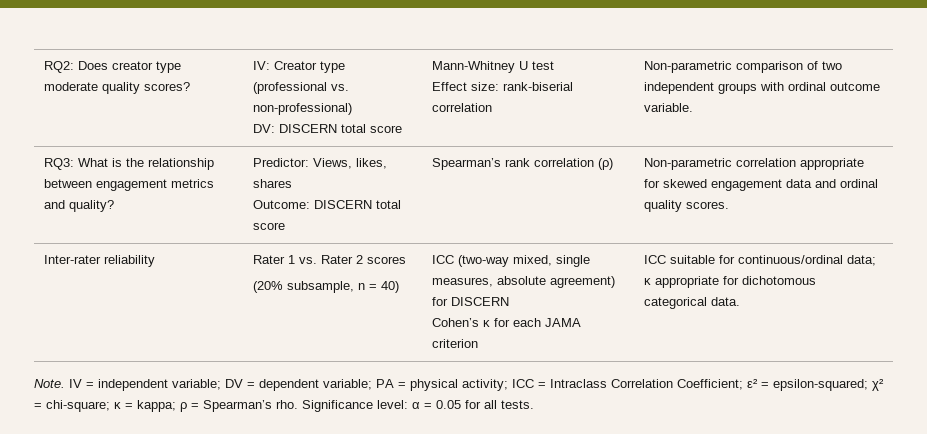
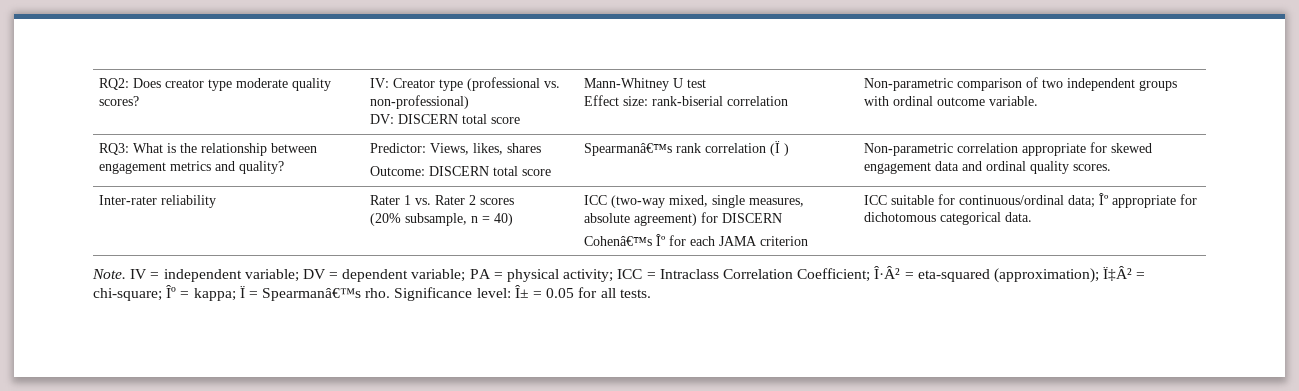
  RQ3: What is the relationship between engagement metrics and quality? | Predictor: Views, likes, shares
- Outcome: DISCERN total score | Spearman’s rank correlation (ρ) | Non-parametric correlation appropriate for skewed engagement data and ordinal quality scores.
+ Outcome: DISCERN total score | Spearmanâ€™s rank correlation (Ï ) | Non-parametric correlation appropriate for skewed engagement data and ordinal quality scores.
  Inter-rater reliability | Rater 1 vs. Rater 2 scores
  (20% subsample, n = 40) | ICC (two-way mixed, single measures, absolute agreement) for DISCERN
- Cohen’s κ for each JAMA criterion | ICC suitable for continuous/ordinal data; κ appropriate for dichotomous categorical data.
+ Cohenâ€™s Îº for each JAMA criterion | ICC suitable for continuous/ordinal data; Îº appropriate for dichotomous categorical data.
- IV = independent variable; DV = dependent variable; PA = physical activity; ICC = Intraclass Correlation Coefficient; ε² = epsilon-squared; χ² = chi-square; κ = kappa; ρ = Spearman’s rho.
+ IV = independent variable; DV = dependent variable; PA = physical activity; ICC = Intraclass Correlation Coefficient; Î·Â² = eta-squared (approximation); Ï‡Â² = chi-square; Îº = kappa; Ï = Spearmanâ€™s rho.
- Significance level: α = 0.05 for all tests.
+ Significance level: Î± = 0.05 for all tests.

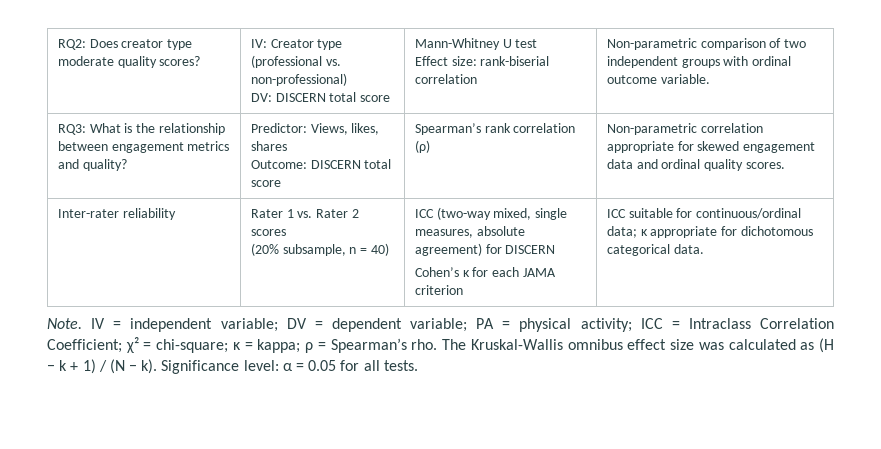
  RQ3: What is the relationship between engagement metrics and quality? | Predictor: Views, likes, shares
- Outcome: DISCERN total score | Spearmanâ€™s rank correlation (Ï ) | Non-parametric correlation appropriate for skewed engagement data and ordinal quality scores.
+ Outcome: DISCERN total score | Spearman’s rank correlation (ρ) | Non-parametric correlation appropriate for skewed engagement data and ordinal quality scores.
  Inter-rater reliability | Rater 1 vs. Rater 2 scores
  (20% subsample, n = 40) | ICC (two-way mixed, single measures, absolute agreement) for DISCERN
- Cohenâ€™s Îº for each JAMA criterion | ICC suitable for continuous/ordinal data; Îº appropriate for dichotomous categorical data.
+ Cohen’s κ for each JAMA criterion | ICC suitable for continuous/ordinal data; κ appropriate for dichotomous categorical data.
- IV = independent variable; DV = dependent variable; PA = physical activity; ICC = Intraclass Correlation Coefficient; Î·Â² = eta-squared (approximation); Ï‡Â² = chi-square; Îº = kappa; Ï = Spearmanâ€™s rho.
+ IV = independent variable; DV = dependent variable; PA = physical activity; ICC = Intraclass Correlation Coefficient; χ² = chi-square; κ = kappa; ρ = Spearman’s rho. The Kruskal-Wallis omnibus effect size was calculated as (H − k + 1) / (N − k).
- Significance level: Î± = 0.05 for all tests.
+ Significance level: α = 0.05 for all tests.

